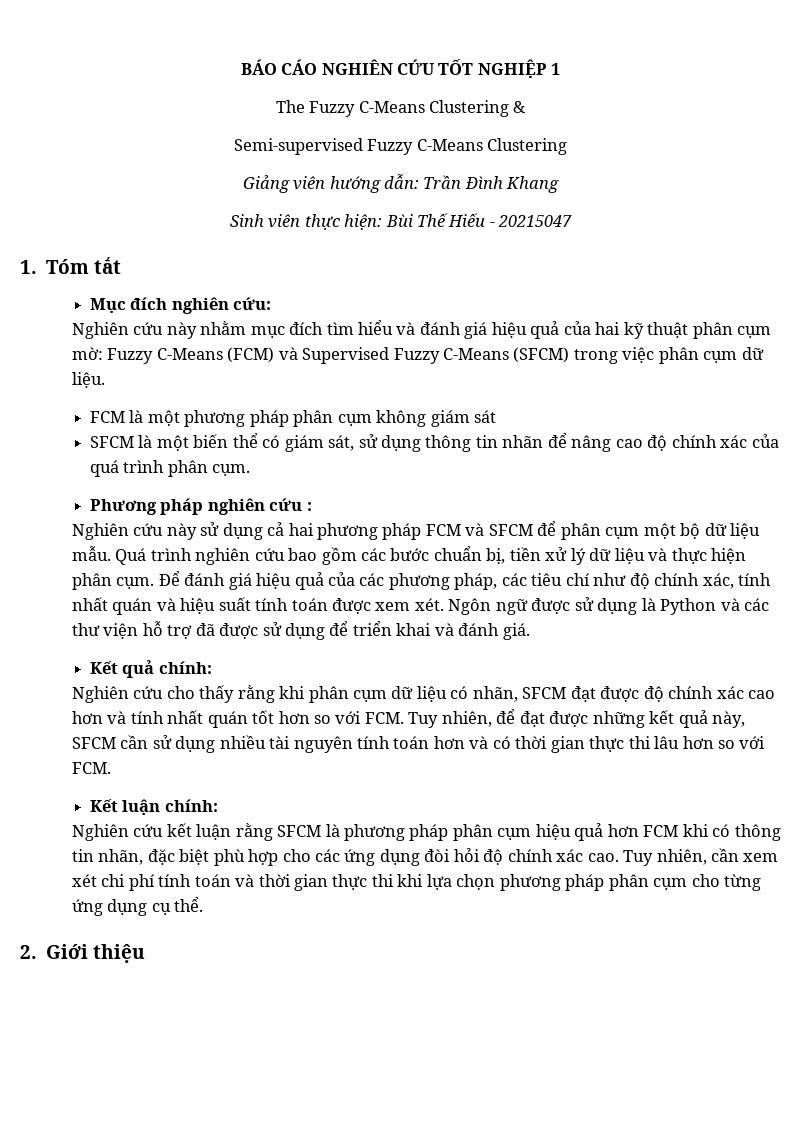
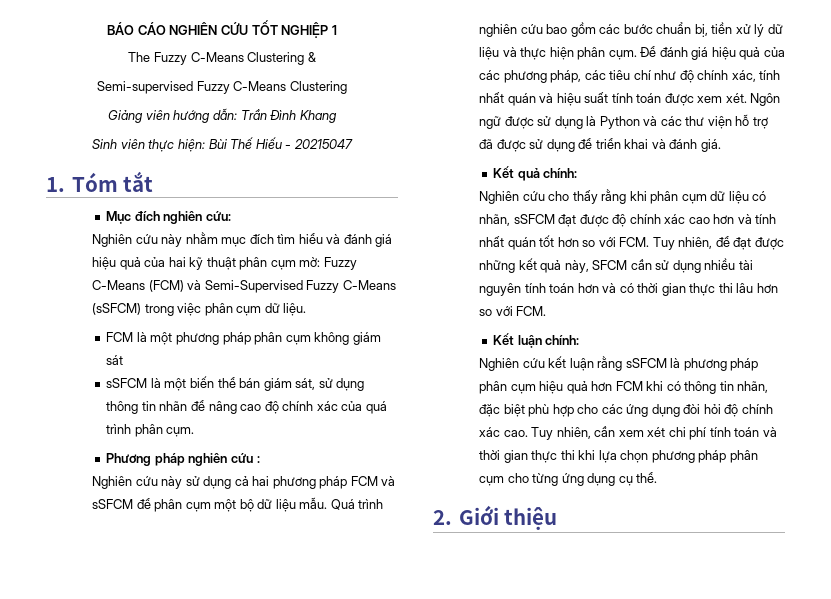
- Nghiên cứu này nhằm mục đích tìm hiểu và đánh giá hiệu quả của hai kỹ thuật phân cụm mờ: Fuzzy C-Means (FCM) và Supervised Fuzzy C-Means (SFCM) trong việc phân cụm dữ liệu.
+ Nghiên cứu này nhằm mục đích tìm hiểu và đánh giá hiệu quả của hai kỹ thuật phân cụm mờ: Fuzzy C-Means (FCM) và Semi-Supervised Fuzzy C-Means (sSFCM) trong việc phân cụm dữ liệu.
- SFCM là một biến thể có giám sát, sử dụng thông tin nhãn để nâng cao độ chính xác của quá trình phân cụm.
+ sSFCM là một biến thể bán giám sát, sử dụng thông tin nhãn để nâng cao độ chính xác của quá trình phân cụm.
- Nghiên cứu này sử dụng cả hai phương pháp FCM và SFCM để phân cụm một bộ dữ liệu mẫu.
+ Nghiên cứu này sử dụng cả hai phương pháp FCM và sSFCM để phân cụm một bộ dữ liệu mẫu.
- Nghiên cứu cho thấy rằng khi phân cụm dữ liệu có nhãn, SFCM đạt được độ chính xác cao hơn và tính nhất quán tốt hơn so với FCM. Tuy nhiên, để đạt được những kết quả này, SFCM cần sử dụng nhiều tài nguyên tính toán hơn và có thời gian thực thi lâu hơn so với FCM.
+ Nghiên cứu cho thấy rằng khi phân cụm dữ liệu có nhãn, sSFCM đạt được độ chính xác cao hơn và tính nhất quán tốt hơn so với FCM. Tuy nhiên, để đạt được những kết quả này, SFCM cần sử dụng nhiều tài nguyên tính toán hơn và có thời gian thực thi lâu hơn so với FCM.
- Nghiên cứu kết luận rằng SFCM là phương pháp phân cụm hiệu quả hơn FCM khi có thông tin nhãn, đặc biệt phù hợp cho các ứng dụng đòi hỏi độ chính xác cao.
+ Nghiên cứu kết luận rằng sSFCM là phương pháp phân cụm hiệu quả hơn FCM khi có thông tin nhãn, đặc biệt phù hợp cho các ứng dụng đòi hỏi độ chính xác cao.

